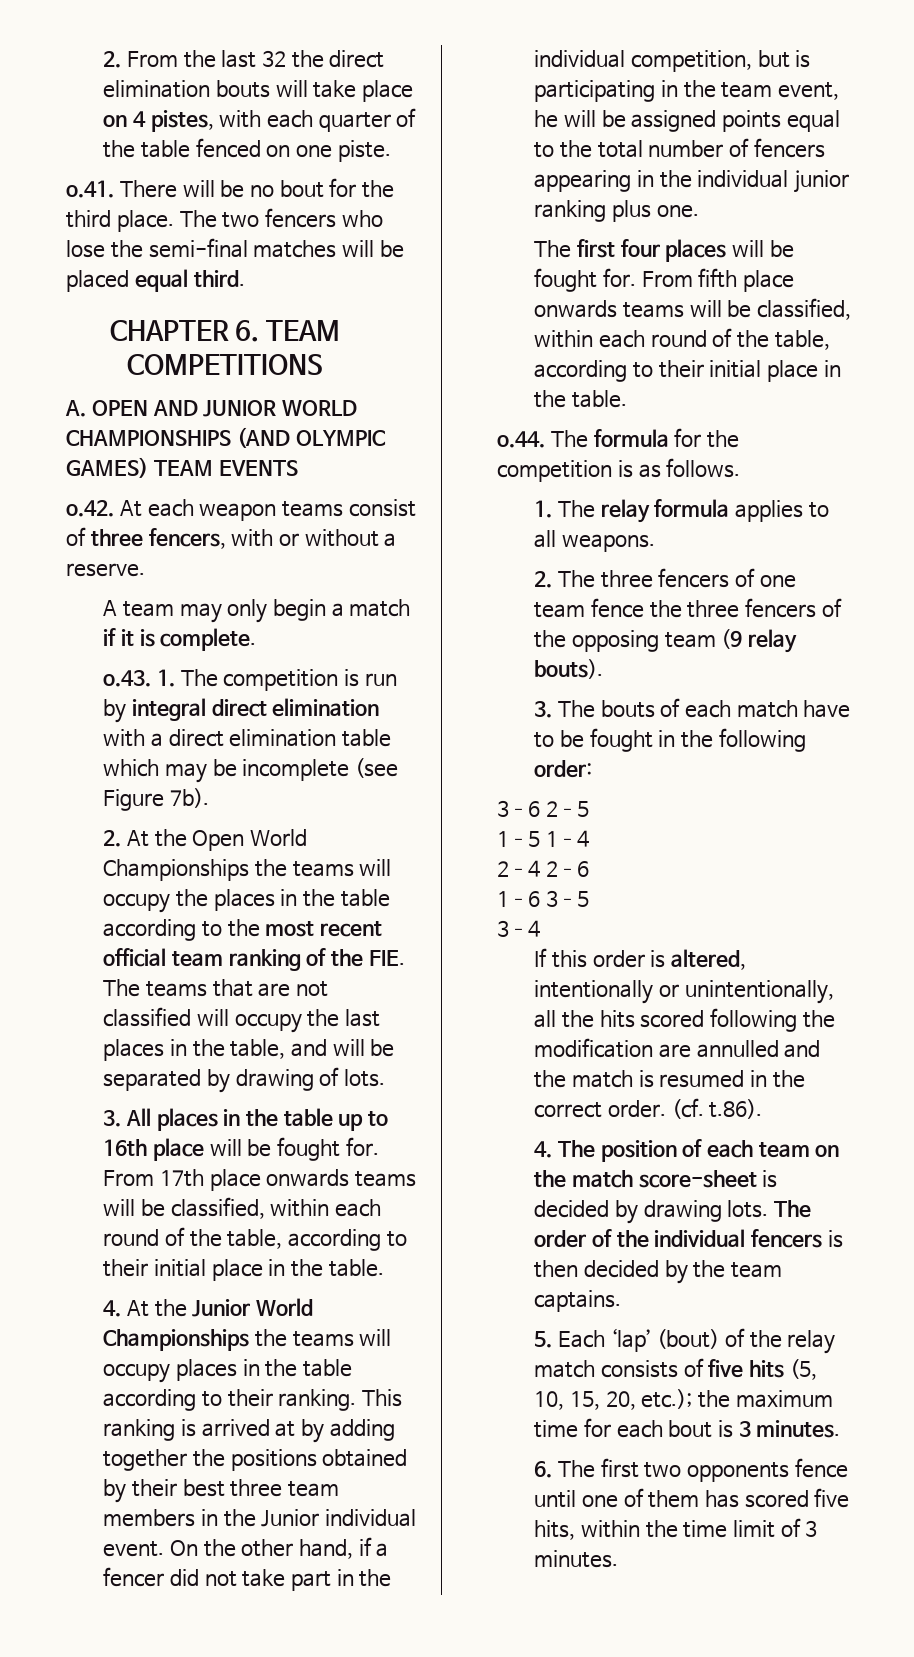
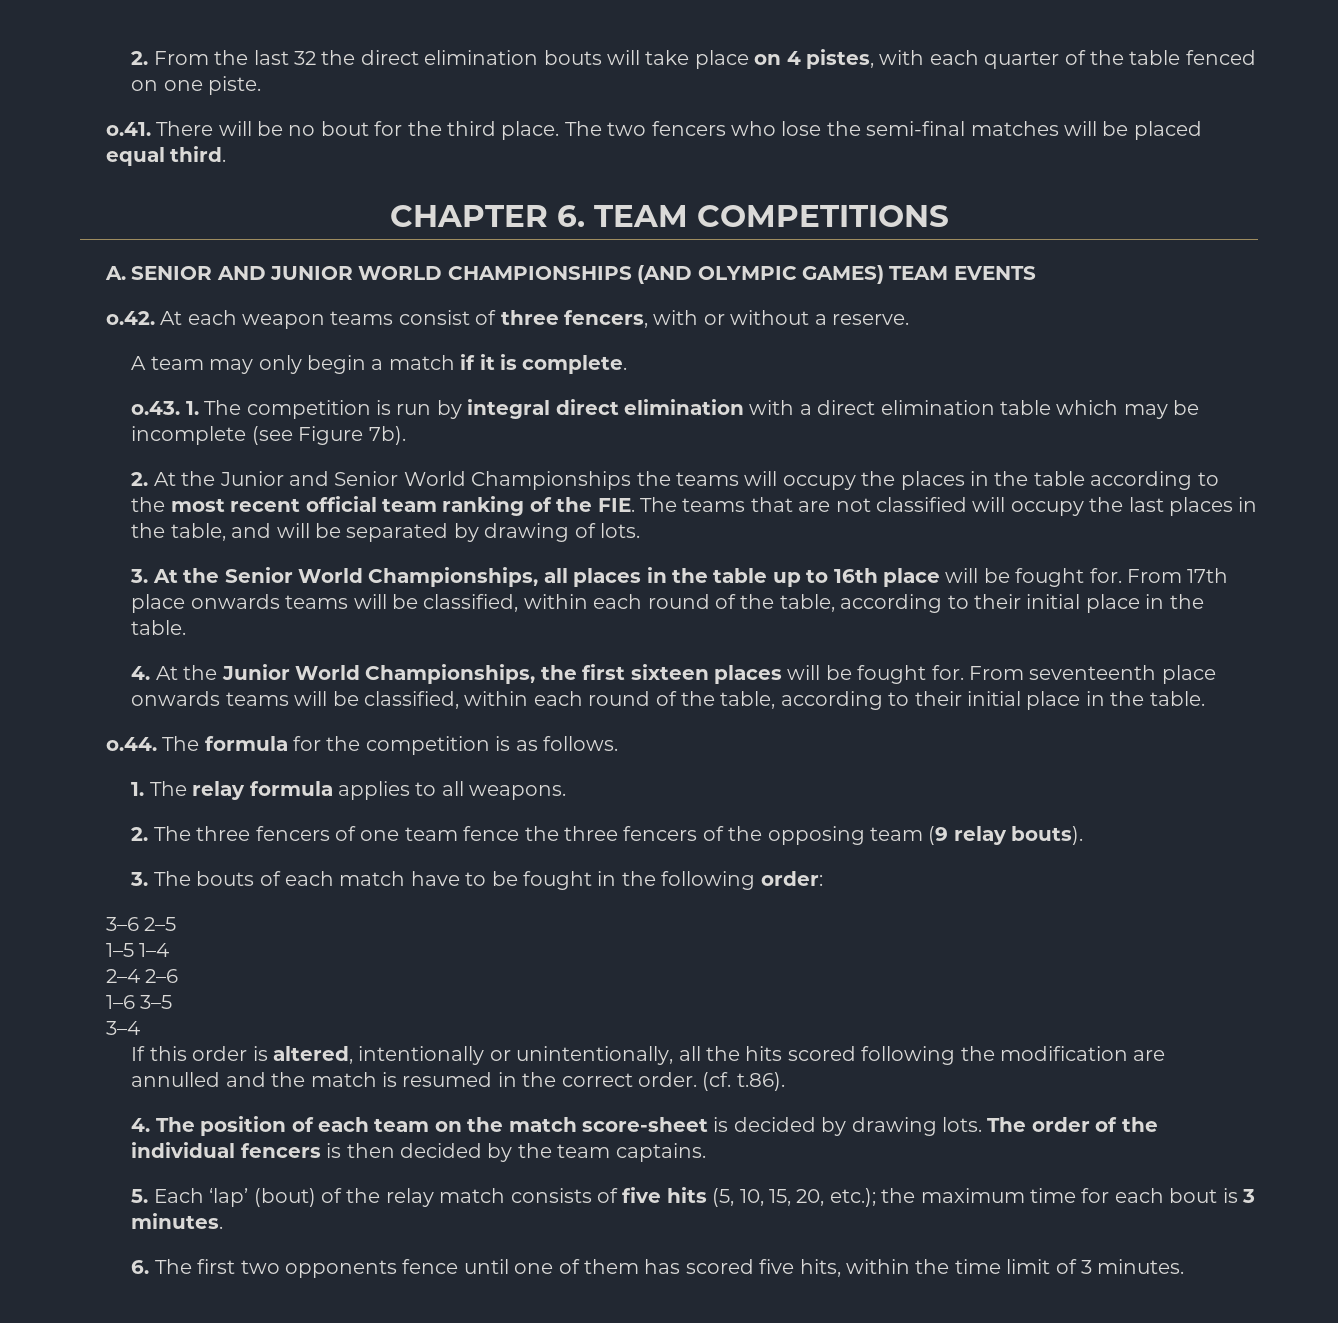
- A. OPEN AND JUNIOR WORLD CHAMPIONSHIPS (AND OLYMPIC GAMES) TEAM EVENTS
+ A. SENIOR AND JUNIOR WORLD CHAMPIONSHIPS (AND OLYMPIC GAMES) TEAM EVENTS
- 2. At the Open World Championships the teams will occupy the places in the table according to the most recent official team ranking of the FIE. The teams that are not classified will occupy the last places in the table, and will be separated by drawing of lots.
+ 2. At the Junior and Senior World Championships the teams will occupy the places in the table according to the most recent official team ranking of the FIE. The teams that are not classified will occupy the last places in the table, and will be separated by drawing of lots.
- 3. All places in the table up to 16th place will be fought for.
+ 3. At the Senior World Championships, all places in the table up to 16th place will be fought for.
- 4. At the Junior World Championships the teams will occupy places in the table according to their ranking. This ranking is arrived at by adding together the positions obtained by their best three team members in the Junior individual event. On the other hand, if a fencer did not take part in the individual competition, but is participating in the team event, he will be assigned points equal to the total number of fencers appearing in the individual junior ranking plus one.
- The first four places will be fought for.
+ 4. At the Junior World Championships, the first sixteen places will be fought for.
- From fifth place onwards teams will be classified, within each round of the table, according to their initial place in the table.
+ From seventeenth place onwards teams will be classified, within each round of the table, according to their initial place in the table.

